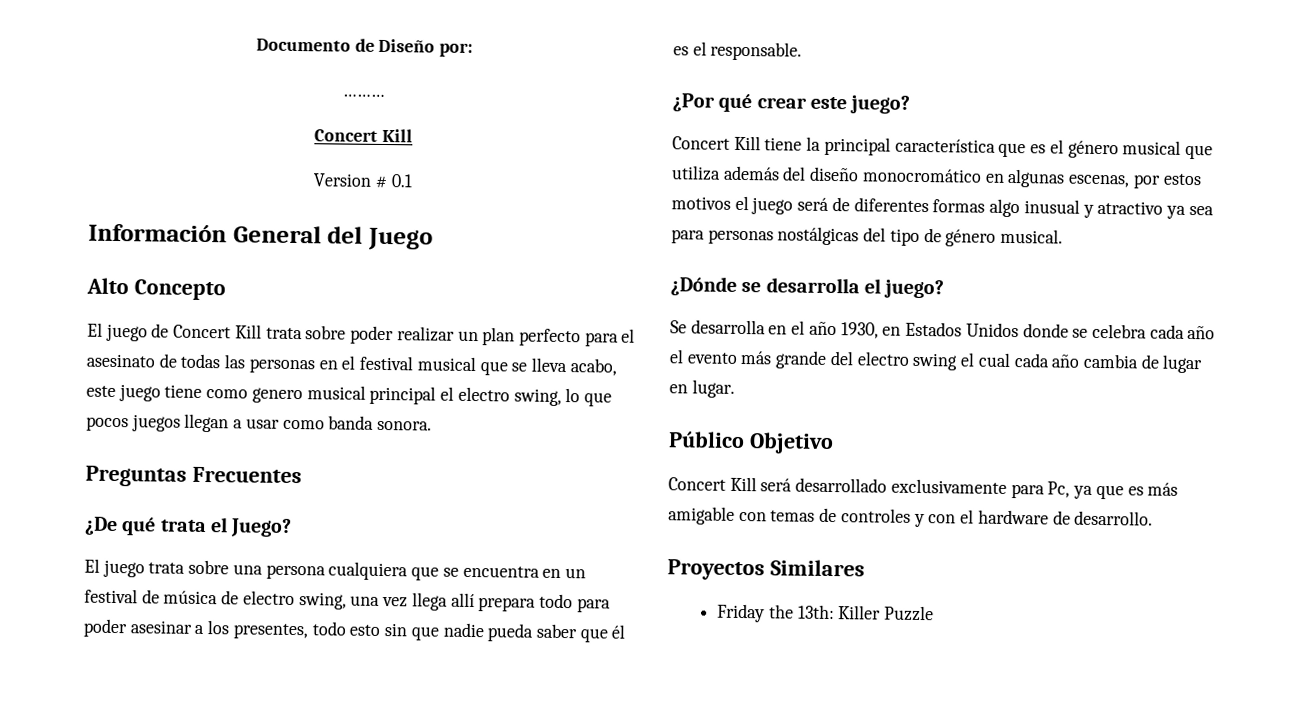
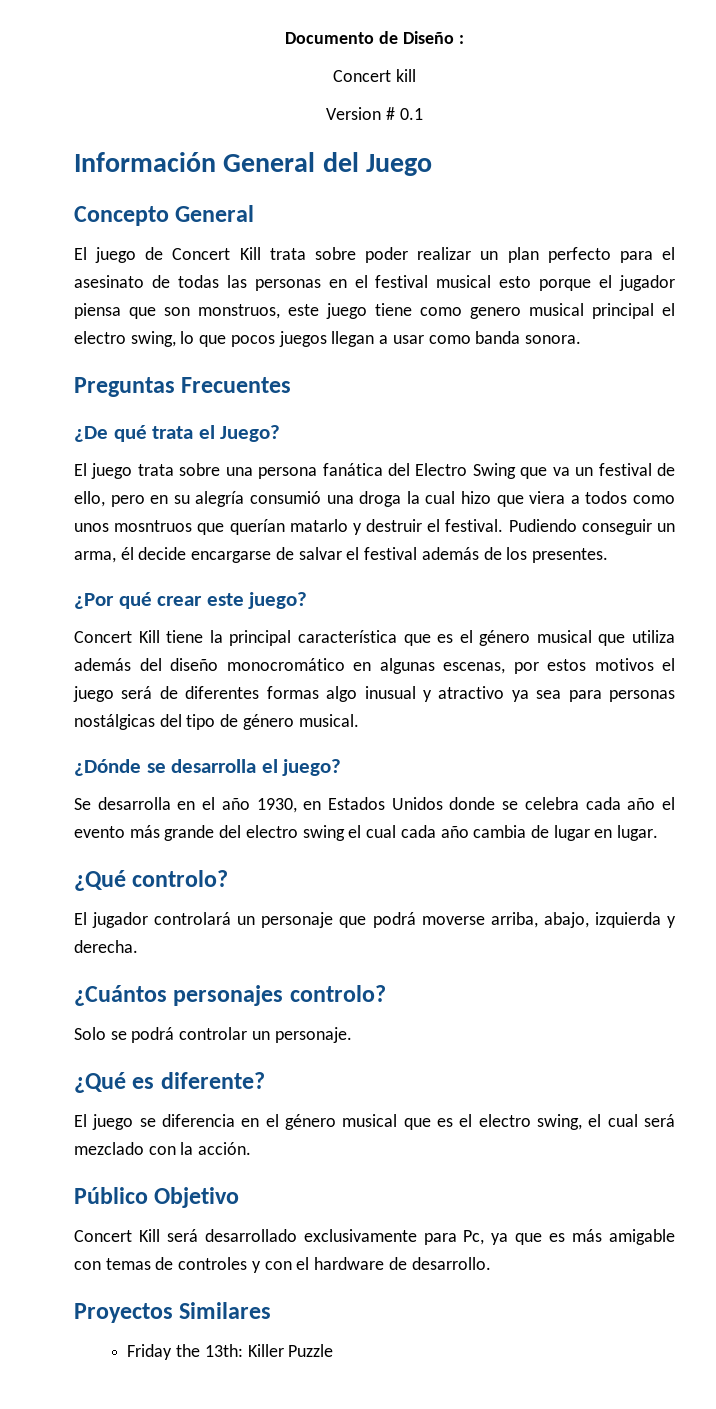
- Documento de Diseño por:
- ………
- Concert Kill
+ Documento de Diseño :
+ Concert kill
- Alto Concepto
+ Concepto General
- El juego de Concert Kill trata sobre poder realizar un plan perfecto para el asesinato de todas las personas en el festival musical que se lleva acabo, este juego tiene como genero musical principal el electro swing, lo que pocos juegos llegan a usar como banda sonora.
+ El juego de Concert Kill trata sobre poder realizar un plan perfecto para el asesinato de todas las personas en el festival musical esto porque el jugador piensa que son monstruos, este juego tiene como genero musical principal el electro swing, lo que pocos juegos llegan a usar como banda sonora.
- El juego trata sobre una persona cualquiera que se encuentra en un festival de música de electro swing, una vez llega allí prepara todo para poder asesinar a los presentes, todo esto sin que nadie pueda saber que él es el responsable.
+ El juego trata sobre una persona fanática del Electro Swing que va un festival de ello, pero en su alegría consumió una droga la cual hizo que viera a todos como unos mosntruos que querían matarlo y destruir el festival. Pudiendo conseguir un arma, él decide encargarse de salvar el festival además de los presentes.
+ ¿Qué controlo?
+ El jugador controlará un personaje que podrá moverse arriba, abajo, izquierda y derecha.
+ ¿Cuántos personajes controlo?
+ Solo se podrá controlar un personaje.
+ ¿Qué es diferente?
+ El juego se diferencia en el género musical que es el electro swing, el cual será mezclado con la acción.

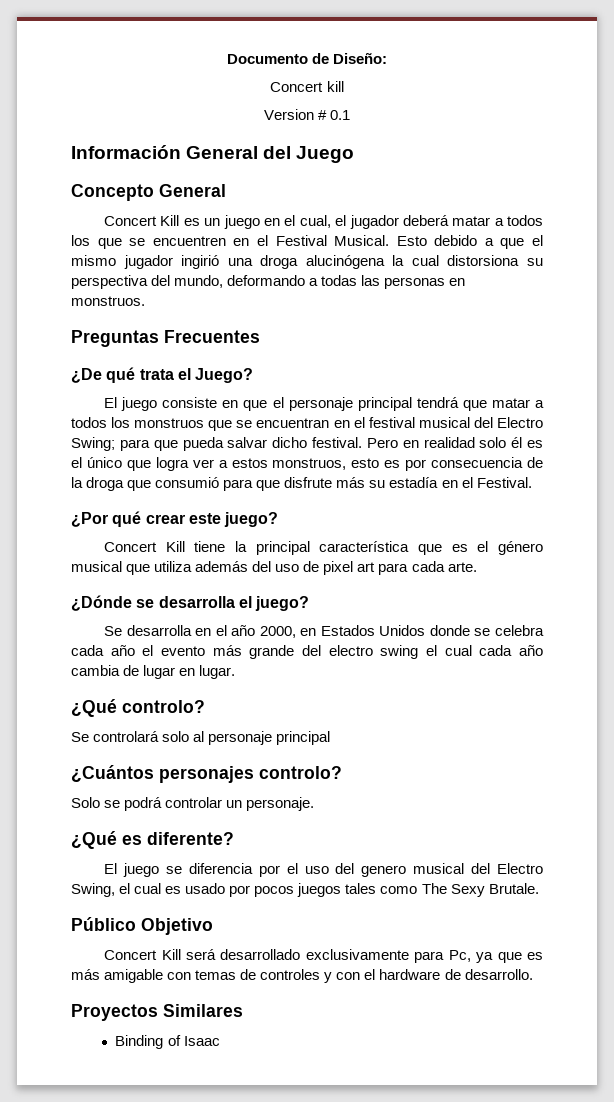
- Documento de Diseño :
+ Documento de Diseño:
- El juego de Concert Kill trata sobre poder realizar un plan perfecto para el asesinato de todas las personas en el festival musical esto porque el jugador piensa que son monstruos, este juego tiene como genero musical principal el electro swing, lo que pocos juegos llegan a usar como banda sonora.
+ Concert Kill es un juego en el cual, el jugador deberá matar a todos los que se encuentren en el Festival Musical. Esto debido a que el mismo jugador ingirió una droga alucinógena la cual distorsiona su perspectiva del mundo, deformando a todas las personas en monstruos.
- El juego trata sobre una persona fanática del Electro Swing que va un festival de ello, pero en su alegría consumió una droga la cual hizo que viera a todos como unos mosntruos que querían matarlo y destruir el festival. Pudiendo conseguir un arma, él decide encargarse de salvar el festival además de los presentes.
+ El juego consiste en que el personaje principal tendrá que matar a todos los monstruos que se encuentran en el festival musical del Electro Swing; para que pueda salvar dicho festival. Pero en realidad solo él es el único que logra ver a estos monstruos, esto es por consecuencia de la droga que consumió para que disfrute más su estadía en el Festival.
- Concert Kill tiene la principal característica que es el género musical que utiliza además del diseño monocromático en algunas escenas, por estos motivos el juego será de diferentes formas algo inusual y atractivo ya sea para personas nostálgicas del tipo de género musical.
+ Concert Kill tiene la principal característica que es el género musical que utiliza además del uso de pixel art para cada arte.
- Se desarrolla en el año 1930, en Estados Unidos donde se celebra cada año el evento más grande del electro swing el cual cada año cambia de lugar en lugar.
+ Se desarrolla en el año 2000, en Estados Unidos donde se celebra cada año el evento más grande del electro swing el cual cada año cambia de lugar en lugar.
- El jugador controlará un personaje que podrá moverse arriba, abajo, izquierda y derecha.
+ Se controlará solo al personaje principal
- El juego se diferencia en el género musical que es el electro swing, el cual será mezclado con la acción.
+ El juego se diferencia por el uso del genero musical del Electro Swing, el cual es usado por pocos juegos tales como The Sexy Brutale.
- Friday the 13th: Killer Puzzle
+ Binding of Isaac

